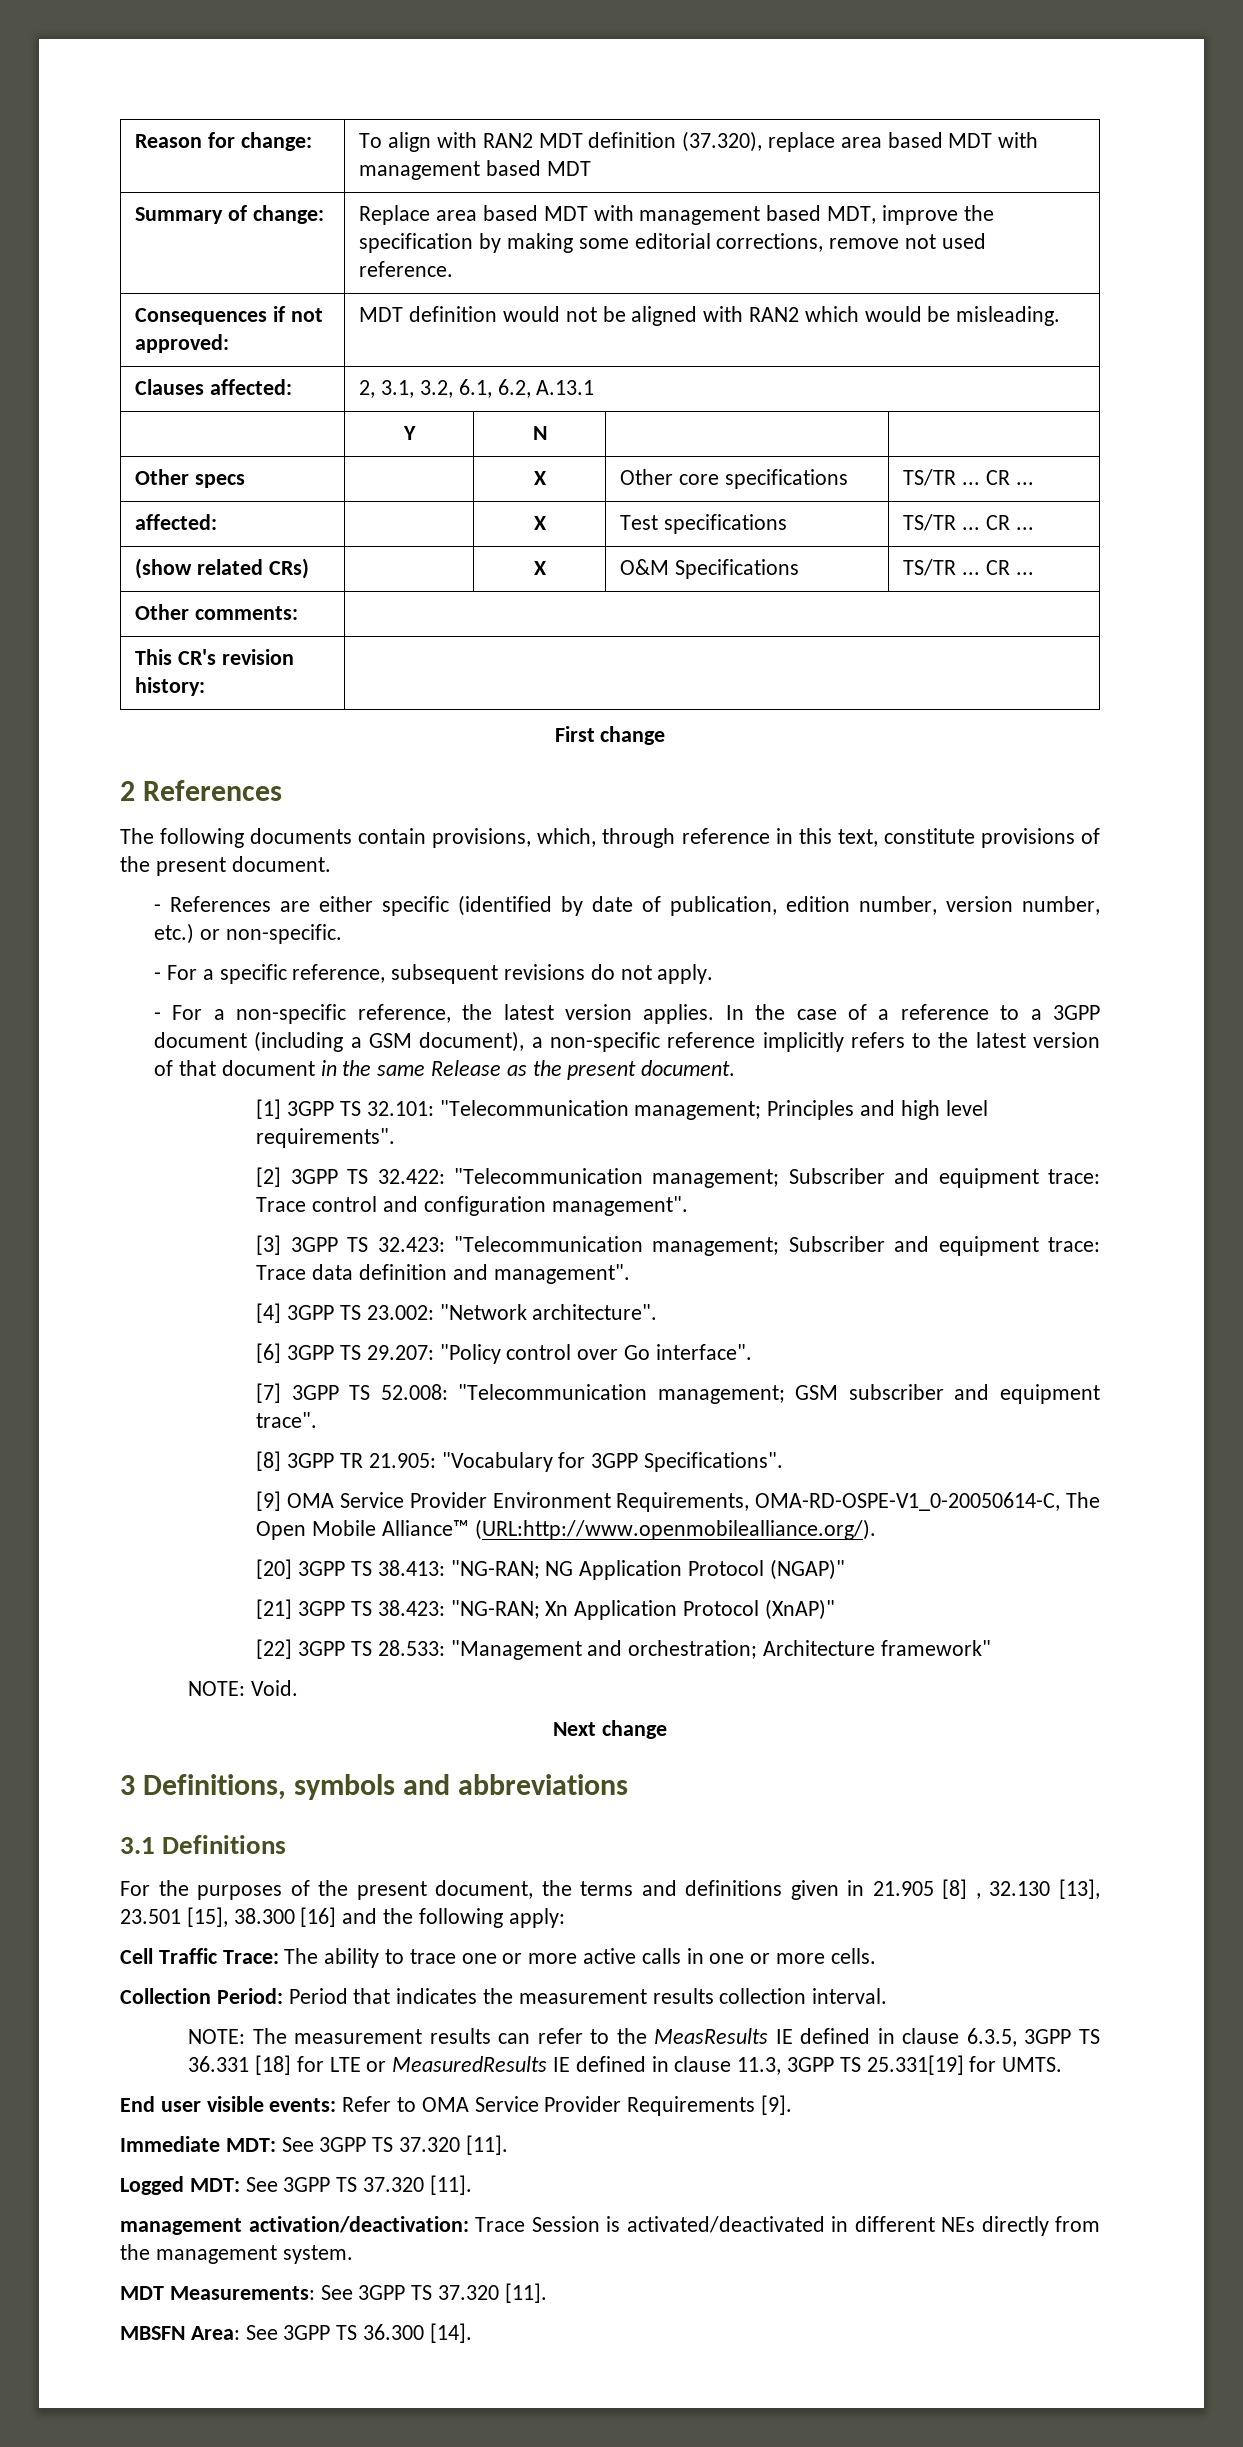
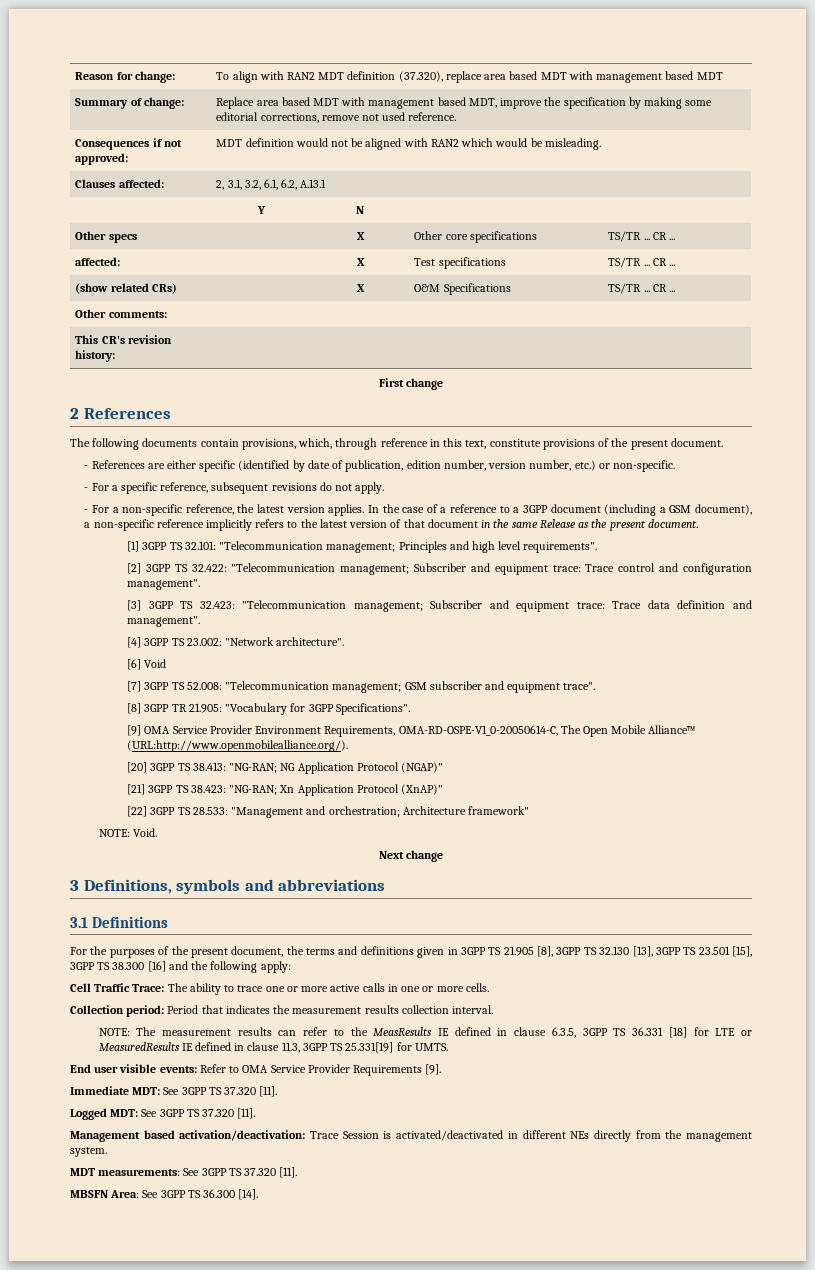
- [6] 3GPP TS 29.207: "Policy control over Go interface".
+ [6] Void
- For the purposes of the present document, the terms and definitions given in 21.905 [8] , 32.130 [13], 23.501 [15], 38.300 [16] and the following apply:
+ For the purposes of the present document, the terms and definitions given in 3GPP TS 21.905 [8], 3GPP TS 32.130 [13], 3GPP TS 23.501 [15], 3GPP TS 38.300 [16] and the following apply:
- Collection Period: Period that indicates the measurement results collection interval.
+ Collection period: Period that indicates the measurement results collection interval.
- management activation/deactivation: Trace Session is activated/deactivated in different NEs directly from the management system.
+ Management based activation/deactivation: Trace Session is activated/deactivated in different NEs directly from the management system.
- MDT Measurements: See 3GPP TS 37.320 [11].
+ MDT measurements: See 3GPP TS 37.320 [11].

